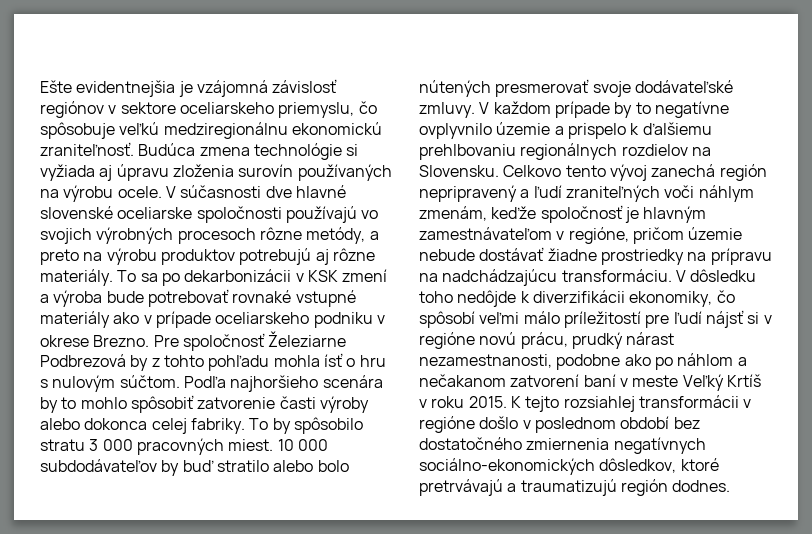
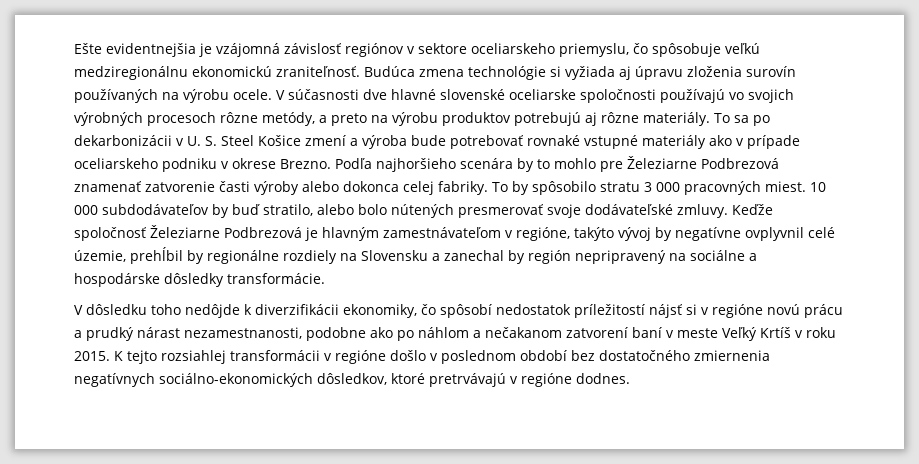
- To sa po dekarbonizácii v KSK zmení a výroba bude potrebovať rovnaké vstupné materiály ako v prípade oceliarskeho podniku v okrese Brezno.
+ To sa po dekarbonizácii v U. S. Steel Košice zmení a výroba bude potrebovať rovnaké vstupné materiály ako v prípade oceliarskeho podniku v okrese Brezno.
- Pre spoločnosť Železiarne Podbrezová by z tohto pohľadu mohla ísť o hru s nulovým súčtom.
- Podľa najhoršieho scenára by to mohlo spôsobiť zatvorenie časti výroby alebo dokonca celej fabriky.
+ Podľa najhoršieho scenára by to mohlo pre Železiarne Podbrezová znamenať zatvorenie časti výroby alebo dokonca celej fabriky.
- 10 000 subdodávateľov by buď stratilo alebo bolo nútených presmerovať svoje dodávateľské zmluvy.
+ 10 000 subdodávateľov by buď stratilo, alebo bolo nútených presmerovať svoje dodávateľské zmluvy.
- V každom prípade by to negatívne ovplyvnilo územie a prispelo k ďalšiemu prehlbovaniu regionálnych rozdielov na Slovensku. Celkovo tento vývoj zanechá región nepripravený a ľudí zraniteľných voči náhlym zmenám, keďže spoločnosť je hlavným zamestnávateľom v regióne, pričom územie nebude dostávať žiadne prostriedky na prípravu na nadchádzajúcu transformáciu. V dôsledku toho nedôjde k diverzifikácii ekonomiky, čo spôsobí veľmi málo príležitostí pre ľudí nájsť si v regióne novú prácu, prudký nárast nezamestnanosti, podobne ako po náhlom a nečakanom zatvorení baní v meste Veľký Krtíš v roku 2015.
+ Keďže spoločnosť Železiarne Podbrezová je hlavným zamestnávateľom v regióne, takýto vývoj by negatívne ovplyvnil celé územie, prehĺbil by regionálne rozdiely na Slovensku a zanechal by región nepripravený na sociálne a hospodárske dôsledky transformácie.
+ V dôsledku toho nedôjde k diverzifikácii ekonomiky, čo spôsobí nedostatok príležitostí nájsť si v regióne novú prácu a prudký nárast nezamestnanosti, podobne ako po náhlom a nečakanom zatvorení baní v meste Veľký Krtíš v roku 2015.
- K tejto rozsiahlej transformácii v regióne došlo v poslednom období bez dostatočného zmiernenia negatívnych sociálno-ekonomických dôsledkov, ktoré pretrvávajú a traumatizujú región dodnes.
+ K tejto rozsiahlej transformácii v regióne došlo v poslednom období bez dostatočného zmiernenia negatívnych sociálno-ekonomických dôsledkov, ktoré pretrvávajú v regióne dodnes.

